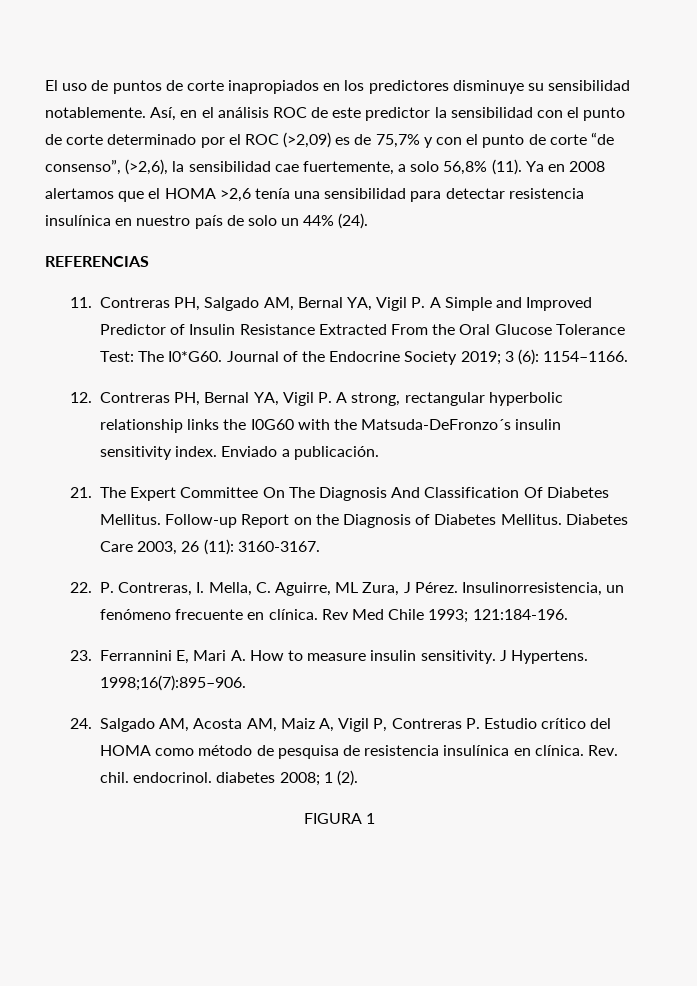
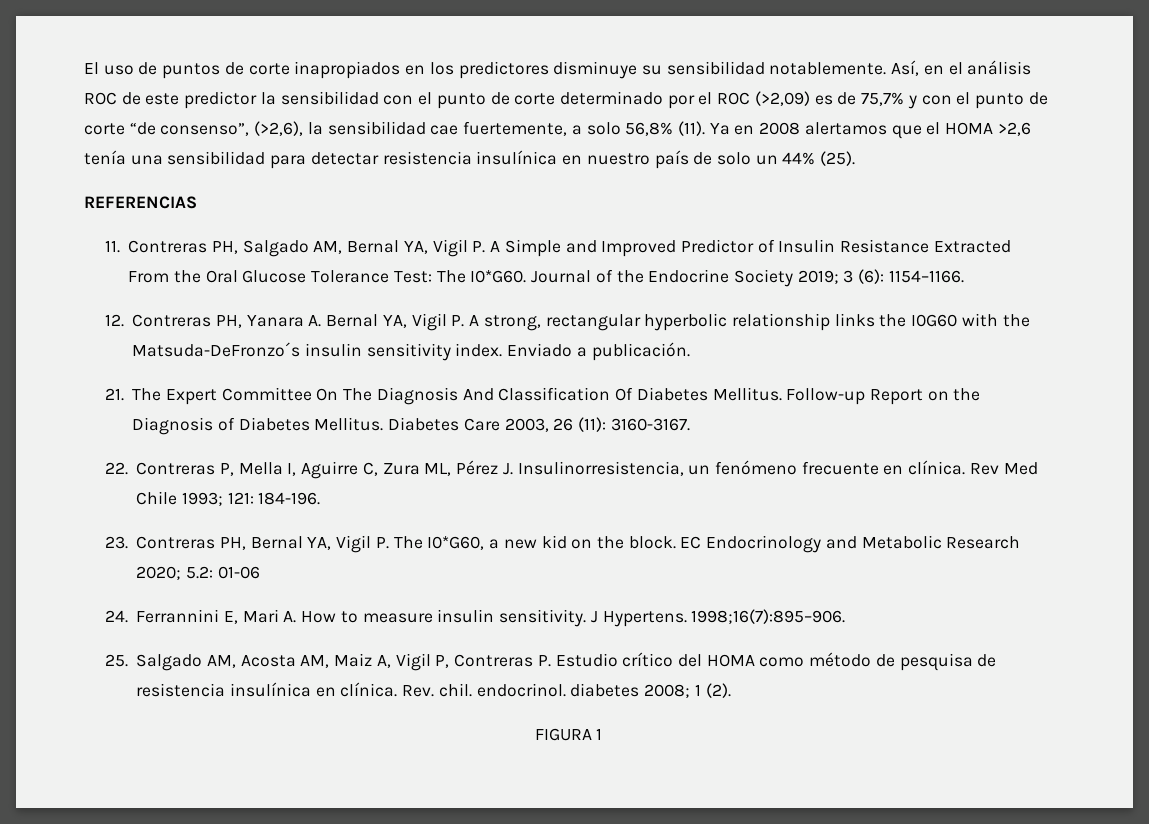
- Ya en 2008 alertamos que el HOMA >2,6 tenía una sensibilidad para detectar resistencia insulínica en nuestro país de solo un 44% (24).
+ Ya en 2008 alertamos que el HOMA >2,6 tenía una sensibilidad para detectar resistencia insulínica en nuestro país de solo un 44% (25).
- 12. Contreras PH, Bernal YA, Vigil P. A strong, rectangular hyperbolic relationship links the I0G60 with the Matsuda-DeFronzo´s insulin sensitivity index.
+ 12. Contreras PH, Yanara A. Bernal YA, Vigil P. A strong, rectangular hyperbolic relationship links the I0G60 with the Matsuda-DeFronzo´s insulin sensitivity index.
- 22. P. Contreras, I. Mella, C. Aguirre, ML Zura, J Pérez. Insulinorresistencia, un fenómeno frecuente en clínica.
+ 22. Contreras P, Mella I, Aguirre C, Zura ML, Pérez J. Insulinorresistencia, un fenómeno frecuente en clínica.
- Rev Med Chile 1993; 121:184-196.
- 23. Ferrannini E, Mari A. How to measure insulin sensitivity.
+ Rev Med Chile 1993; 121: 184-196.
+ 23. Contreras PH, Bernal YA, Vigil P. The I0*G60, a new kid on the block. EC Endocrinology and Metabolic Research 2020; 5.2: 01-06
+ 24. Ferrannini E, Mari A. How to measure insulin sensitivity.
- 24. Salgado AM, Acosta AM, Maiz A, Vigil P, Contreras P. Estudio crítico del HOMA como método de pesquisa de resistencia insulínica en clínica.
+ 25. Salgado AM, Acosta AM, Maiz A, Vigil P, Contreras P. Estudio crítico del HOMA como método de pesquisa de resistencia insulínica en clínica.

